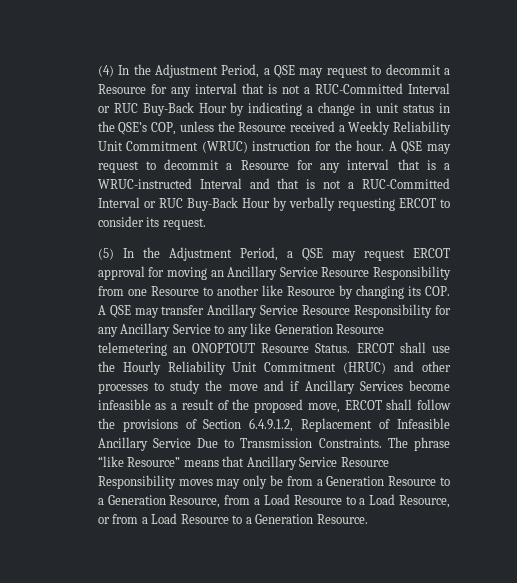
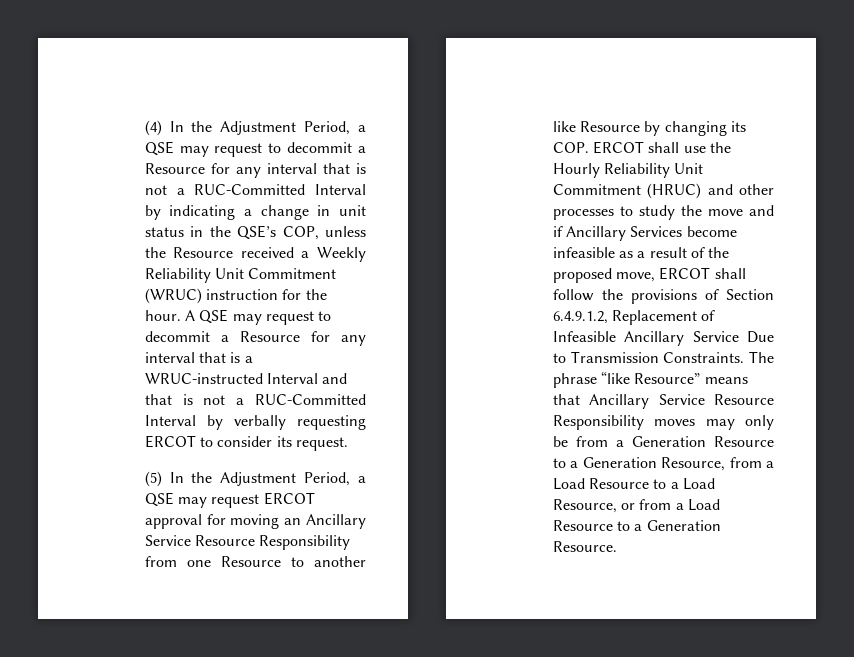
- (4) In the Adjustment Period, a QSE may request to decommit a Resource for any interval that is not a RUC-Committed Interval or RUC Buy-Back Hour by indicating a change in unit status in the QSE’s COP, unless the Resource received a Weekly Reliability Unit Commitment (WRUC) instruction for the hour.
+ (4) In the Adjustment Period, a QSE may request to decommit a Resource for any interval that is not a RUC-Committed Interval by indicating a change in unit status in the QSE’s COP, unless the Resource received a Weekly Reliability Unit Commitment (WRUC) instruction for the hour.
- A QSE may request to decommit a Resource for any interval that is a WRUC-instructed Interval and that is not a RUC-Committed Interval or RUC Buy-Back Hour by verbally requesting ERCOT to consider its request.
+ A QSE may request to decommit a Resource for any interval that is a WRUC-instructed Interval and that is not a RUC-Committed Interval by verbally requesting ERCOT to consider its request.
- (5) In the Adjustment Period, a QSE may request ERCOT approval for moving an Ancillary Service Resource Responsibility from one Resource to another like Resource by changing its COP. A QSE may transfer Ancillary Service Resource Responsibility for any Ancillary Service to any like Generation Resource telemetering an ONOPTOUT Resource Status. ERCOT shall use the Hourly Reliability Unit Commitment (HRUC) and other processes to study the move and if Ancillary Services become infeasible as a result of the proposed move, ERCOT shall follow the provisions of Section 6.4.9.1.2, Replacement of Infeasible Ancillary Service Due to Transmission Constraints.
+ (5) In the Adjustment Period, a QSE may request ERCOT approval for moving an Ancillary Service Resource Responsibility from one Resource to another like Resource by changing its COP. ERCOT shall use the Hourly Reliability Unit Commitment (HRUC) and other processes to study the move and if Ancillary Services become infeasible as a result of the proposed move, ERCOT shall follow the provisions of Section 6.4.9.1.2, Replacement of Infeasible Ancillary Service Due to Transmission Constraints.

